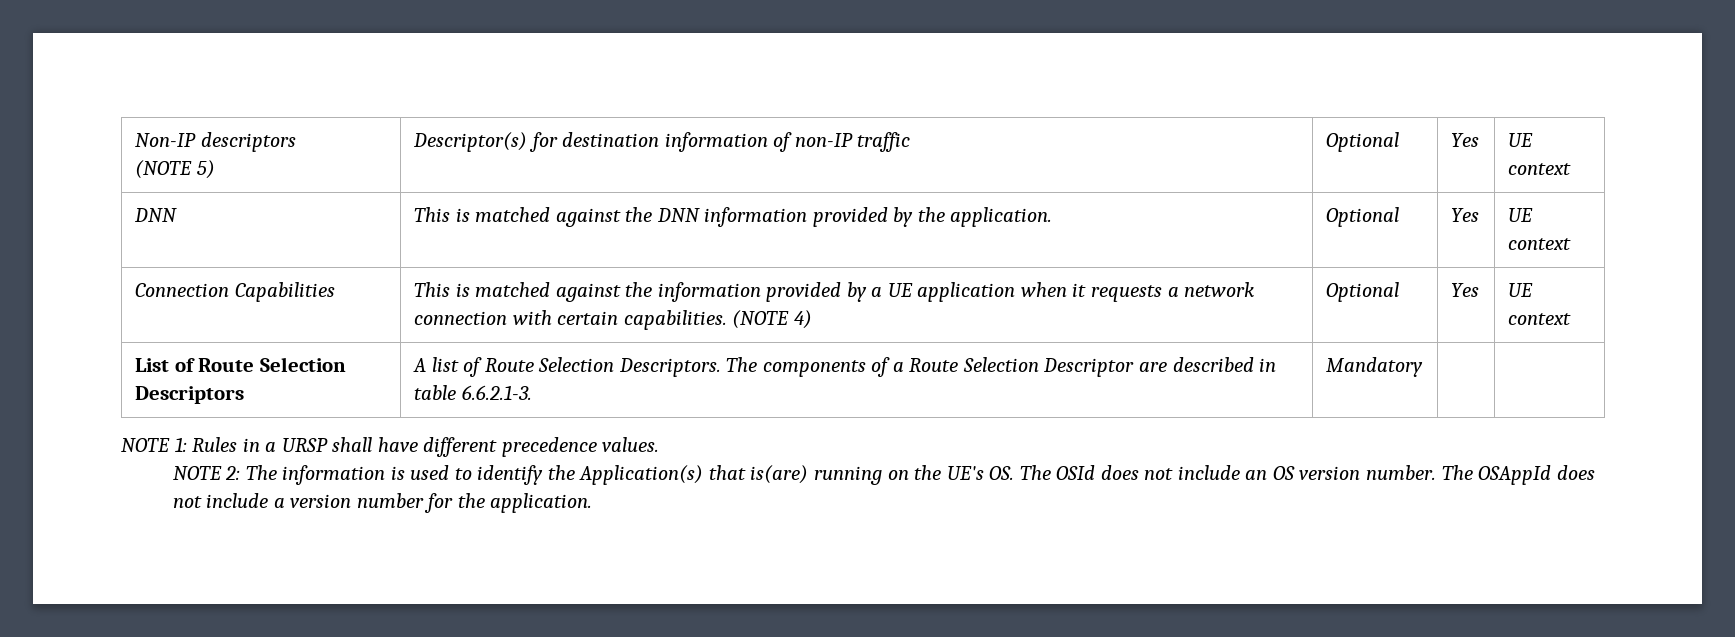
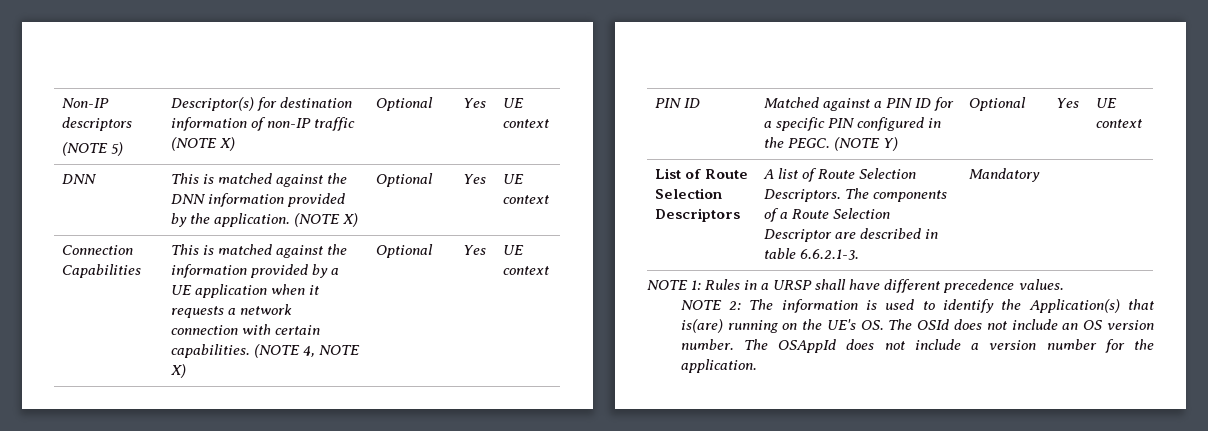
  Non-IP descriptors
- (NOTE 5) | Descriptor(s) for destination information of non-IP traffic | Optional | Yes | UE context
+ (NOTE 5) | Descriptor(s) for destination information of non-IP traffic (NOTE X) | Optional | Yes | UE context
- DNN | This is matched against the DNN information provided by the application. | Optional | Yes | UE context
+ DNN | This is matched against the DNN information provided by the application. (NOTE X) | Optional | Yes | UE context
- Connection Capabilities | This is matched against the information provided by a UE application when it requests a network connection with certain capabilities. (NOTE 4) | Optional | Yes | UE context
+ Connection Capabilities | This is matched against the information provided by a UE application when it requests a network connection with certain capabilities. (NOTE 4, NOTE X) | Optional | Yes | UE context
+ PIN ID | Matched against a PIN ID for a specific PIN configured in the PEGC. (NOTE Y) | Optional | Yes | UE context

